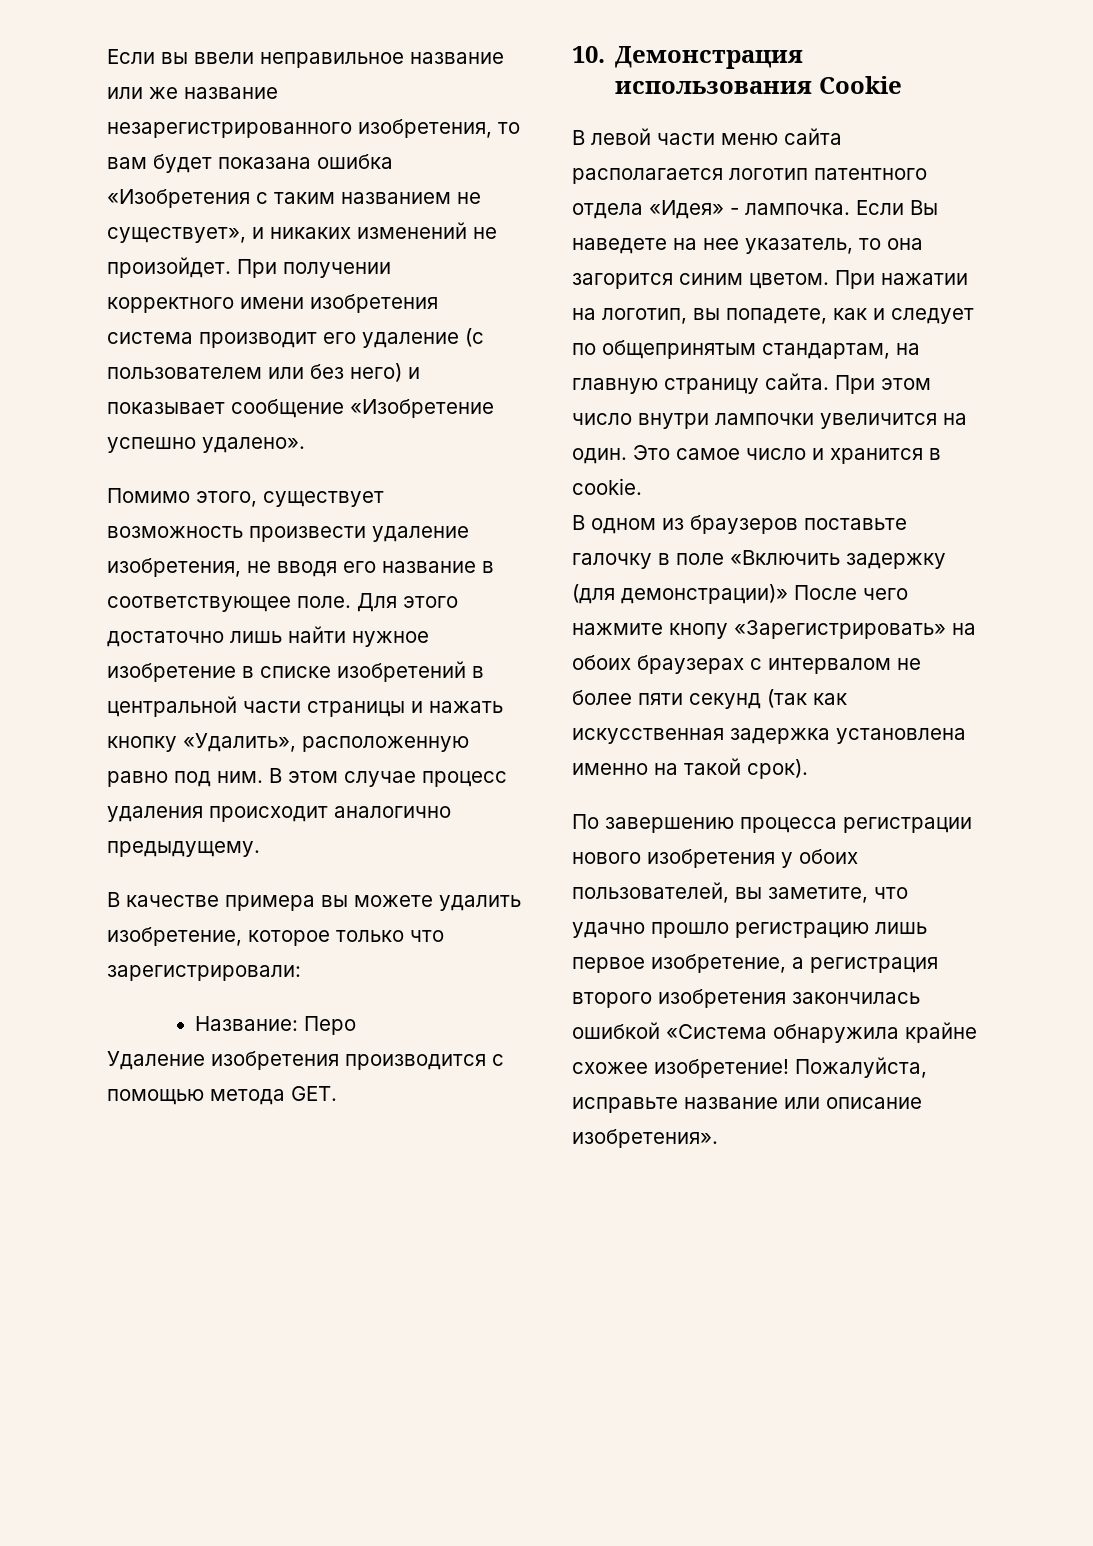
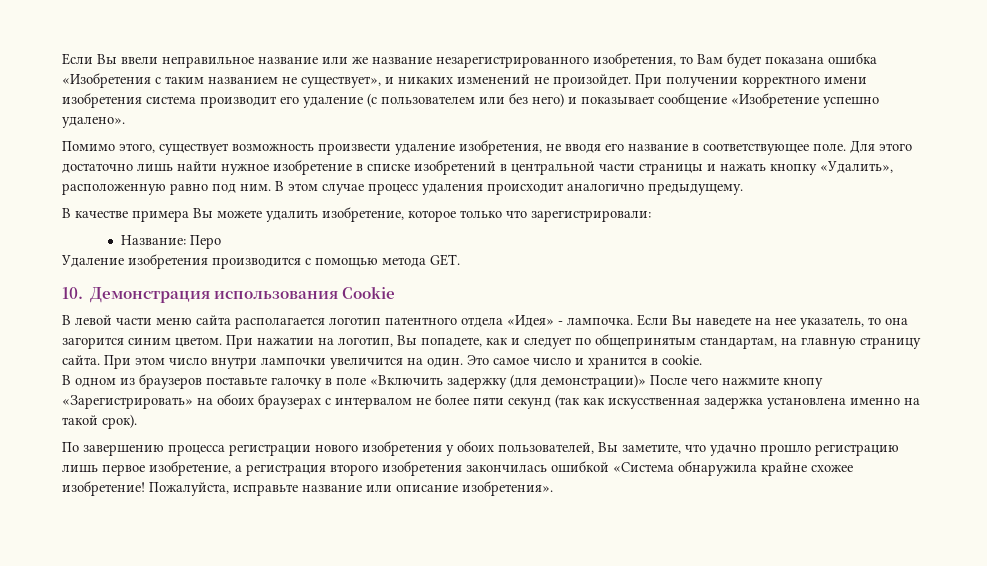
- Если вы ввели неправильное название или же название незарегистрированного изобретения, то вам будет показана ошибка «Изобретения с таким названием не существует», и никаких изменений не произойдет.
+ Если Вы ввели неправильное название или же название незарегистрированного изобретения, то Вам будет показана ошибка «Изобретения с таким названием не существует», и никаких изменений не произойдет.
- В качестве примера вы можете удалить изобретение, которое только что зарегистрировали:
+ В качестве примера Вы можете удалить изобретение, которое только что зарегистрировали:
- При нажатии на логотип, вы попадете, как и следует по общепринятым стандартам, на главную страницу сайта.
+ При нажатии на логотип, Вы попадете, как и следует по общепринятым стандартам, на главную страницу сайта.
- По завершению процесса регистрации нового изобретения у обоих пользователей, вы заметите, что удачно прошло регистрацию лишь первое изобретение, а регистрация второго изобретения закончилась ошибкой «Система обнаружила крайне схожее изобретение!
+ По завершению процесса регистрации нового изобретения у обоих пользователей, Вы заметите, что удачно прошло регистрацию лишь первое изобретение, а регистрация второго изобретения закончилась ошибкой «Система обнаружила крайне схожее изобретение!

